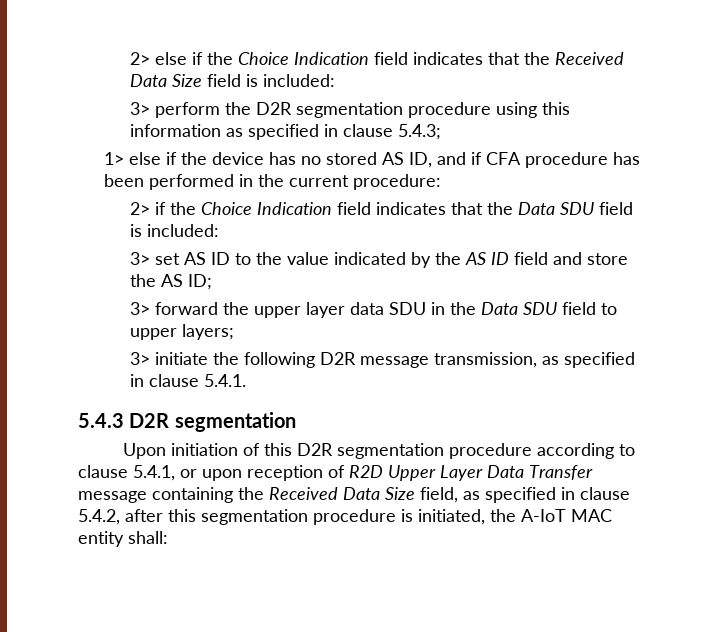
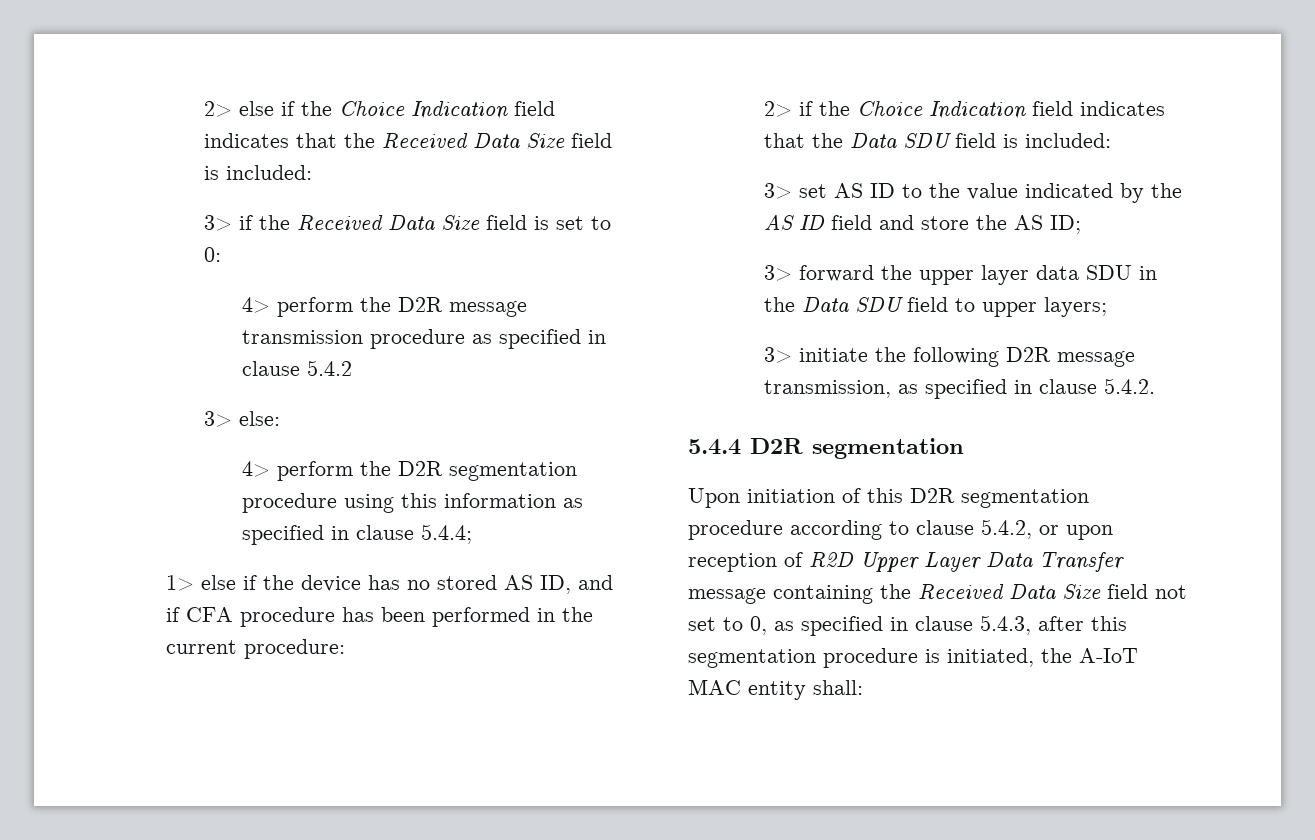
- 3> perform the D2R segmentation procedure using this information as specified in clause 5.4.3;
+ 3> if the Received Data Size field is set to 0:
+ 4> perform the D2R message transmission procedure as specified in clause 5.4.2
+ 3> else:
+ 4> perform the D2R segmentation procedure using this information as specified in clause 5.4.4;
- 3> initiate the following D2R message transmission, as specified in clause 5.4.1.
- 5.4.3 D2R segmentation
+ 3> initiate the following D2R message transmission, as specified in clause 5.4.2.
+ 5.4.4 D2R segmentation
- Upon initiation of this D2R segmentation procedure according to clause 5.4.1, or upon reception of R2D Upper Layer Data Transfer message containing the Received Data Size field, as specified in clause 5.4.2, after this segmentation procedure is initiated, the A-IoT MAC entity shall:
+ Upon initiation of this D2R segmentation procedure according to clause 5.4.2, or upon reception of R2D Upper Layer Data Transfer message containing the Received Data Size field not set to 0, as specified in clause 5.4.3, after this segmentation procedure is initiated, the A-IoT MAC entity shall:

